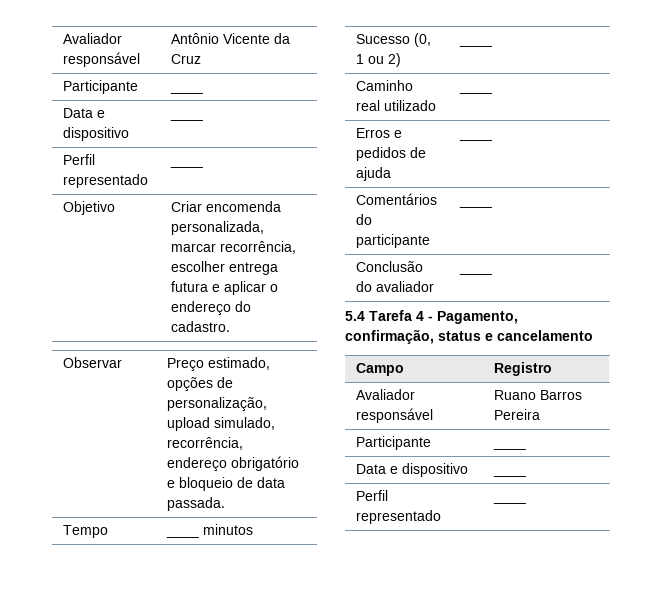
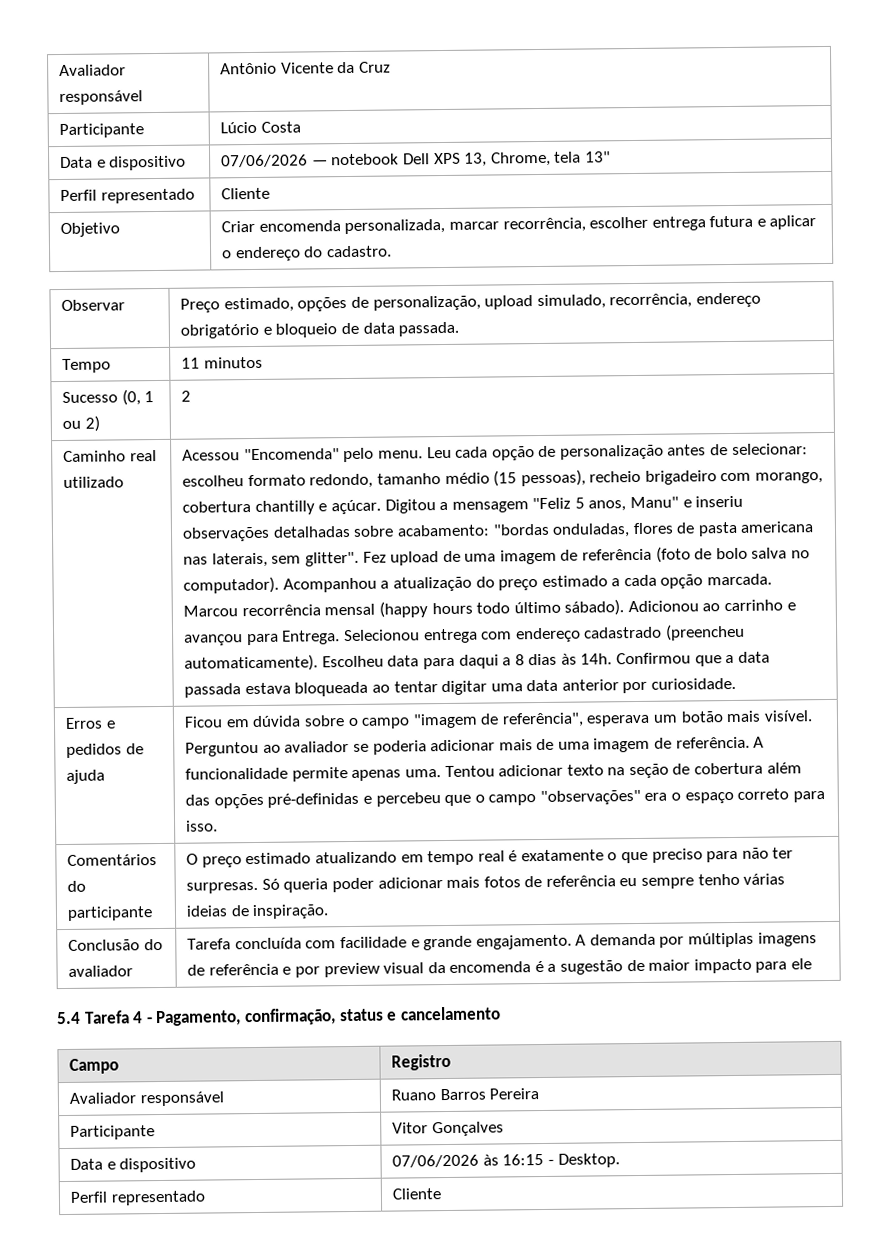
  Avaliador responsável | Antônio Vicente da Cruz
- Participante | ____
- Data e dispositivo | ____
- Perfil representado | ____
+ Participante | Lúcio Costa
+ Data e dispositivo | 07/06/2026 — notebook Dell XPS 13, Chrome, tela 13"
+ Perfil representado | Cliente
- Tempo | ____ minutos
+ Tempo | 11 minutos
- Sucesso (0, 1 ou 2) | ____
+ Sucesso (0, 1 ou 2) | 2
- Caminho real utilizado | ____
+ Caminho real utilizado | Acessou "Encomenda" pelo menu. Leu cada opção de personalização antes de selecionar: escolheu formato redondo, tamanho médio (15 pessoas), recheio brigadeiro com morango, cobertura chantilly e açúcar. Digitou a mensagem "Feliz 5 anos, Manu" e inseriu observações detalhadas sobre acabamento: "bordas onduladas, flores de pasta americana nas laterais, sem glitter". Fez upload de uma imagem de referência (foto de bolo salva no computador). Acompanhou a atualização do preço estimado a cada opção marcada. Marcou recorrência mensal (happy hours todo último sábado). Adicionou ao carrinho e avançou para Entrega. Selecionou entrega com endereço cadastrado (preencheu automaticamente). Escolheu data para daqui a 8 dias às 14h. Confirmou que a data passada estava bloqueada ao tentar digitar uma data anterior por curiosidade.
- Erros e pedidos de ajuda | ____
- Comentários do participante | ____
- Conclusão do avaliador | ____
+ Erros e pedidos de ajuda | Ficou em dúvida sobre o campo "imagem de referência", esperava um botão mais visível. Perguntou ao avaliador se poderia adicionar mais de uma imagem de referência. A funcionalidade permite apenas uma. Tentou adicionar texto na seção de cobertura além das opções pré-definidas e percebeu que o campo "observações" era o espaço correto para isso.
+ Comentários do participante | O preço estimado atualizando em tempo real é exatamente o que preciso para não ter surpresas. Só queria poder adicionar mais fotos de referência eu sempre tenho várias ideias de inspiração.
+ Conclusão do avaliador | Tarefa concluída com facilidade e grande engajamento. A demanda por múltiplas imagens de referência e por preview visual da encomenda é a sugestão de maior impacto para ele
  Avaliador responsável | Ruano Barros Pereira
- Participante | ____
- Data e dispositivo | ____
- Perfil representado | ____
+ Participante | Vitor Gonçalves
+ Data e dispositivo | 07/06/2026 às 16:15 - Desktop.
+ Perfil representado | Cliente

